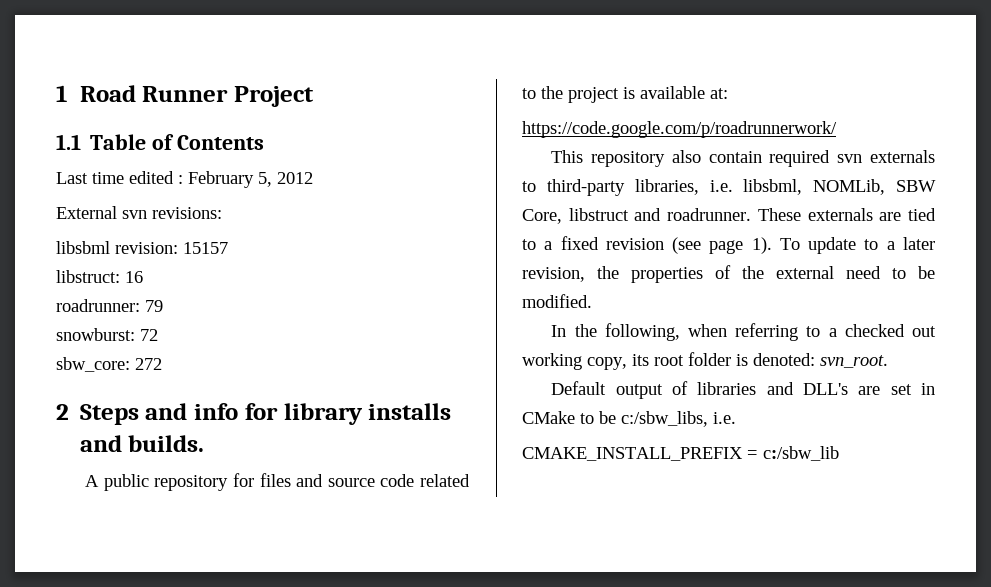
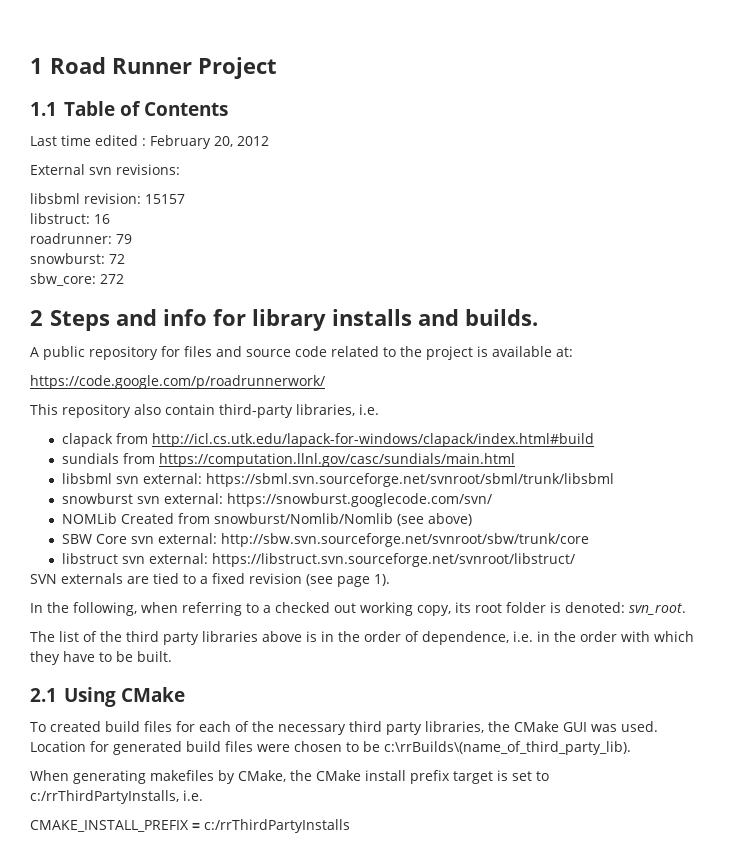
- Last time edited : February 5, 2012
+ Last time edited : February 20, 2012
- This repository also contain required svn externals to third-party libraries, i.e. libsbml, NOMLib, SBW Core, libstruct and roadrunner. These externals are tied to a fixed revision (see page 1). To update to a later revision, the properties of the external need to be modified.
+ This repository also contain third-party libraries, i.e.
+ clapack from http://icl.cs.utk.edu/lapack-for-windows/clapack/index.html#build
+ sundials from https://computation.llnl.gov/casc/sundials/main.html
+ libsbml svn external: https://sbml.svn.sourceforge.net/svnroot/sbml/trunk/libsbml
+ snowburst svn external: https://snowburst.googlecode.com/svn/
+ NOMLib Created from snowburst/Nomlib/Nomlib (see above)
+ SBW Core svn external: http://sbw.svn.sourceforge.net/svnroot/sbw/trunk/core
+ libstruct svn external: https://libstruct.svn.sourceforge.net/svnroot/libstruct/
+ SVN externals are tied to a fixed revision (see page 1).
- Default output of libraries and DLL's are set in CMake to be c:/sbw_libs, i.e.
+ The list of the third party libraries above is in the order of dependence, i.e. in the order with which they have to be built.
+ 2.1 Using CMake
+ To created build files for each of the necessary third party libraries, the CMake GUI was used. Location for generated build files were chosen to be c:\rrBuilds\(name_of_third_party_lib).
+ When generating makefiles by CMake, the CMake install prefix target is set to c:/rrThirdPartyInstalls, i.e.
- CMAKE_INSTALL_PREFIX = c:/sbw_lib
+ CMAKE_INSTALL_PREFIX = c:/rrThirdPartyInstalls

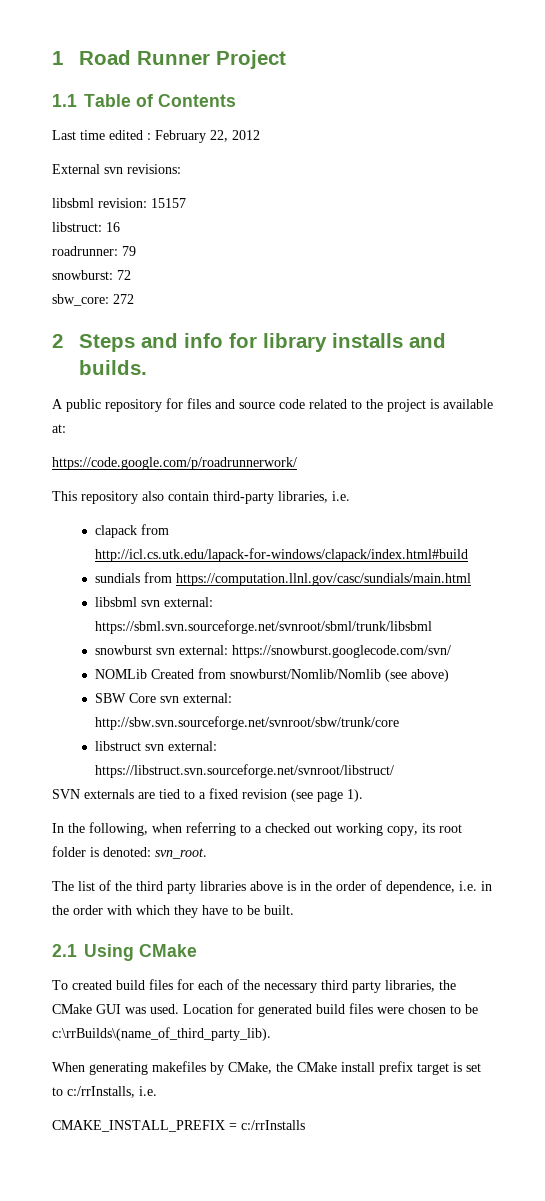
- Last time edited : February 20, 2012
+ Last time edited : February 22, 2012
- When generating makefiles by CMake, the CMake install prefix target is set to c:/rrThirdPartyInstalls, i.e.
+ When generating makefiles by CMake, the CMake install prefix target is set to c:/rrInstalls, i.e.
- CMAKE_INSTALL_PREFIX = c:/rrThirdPartyInstalls
+ CMAKE_INSTALL_PREFIX = c:/rrInstalls

